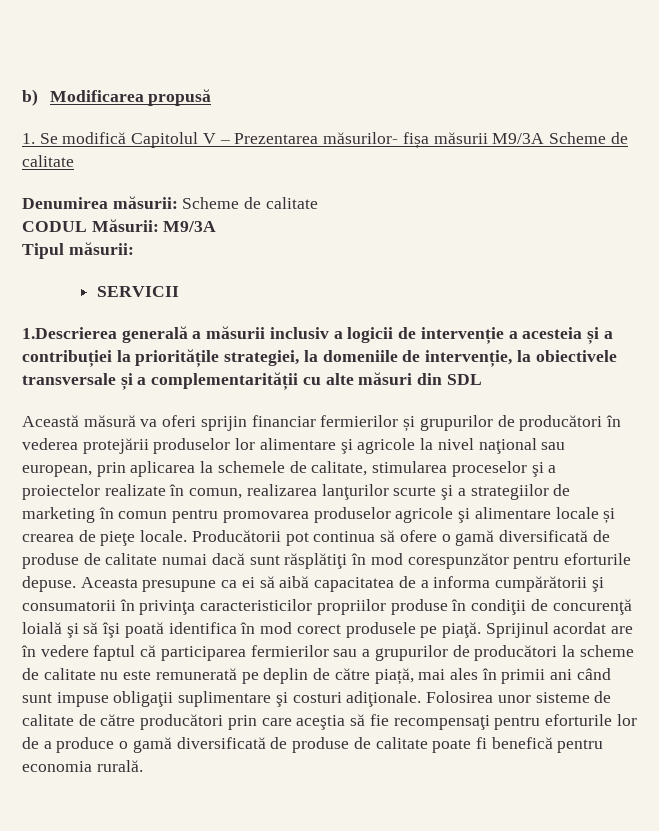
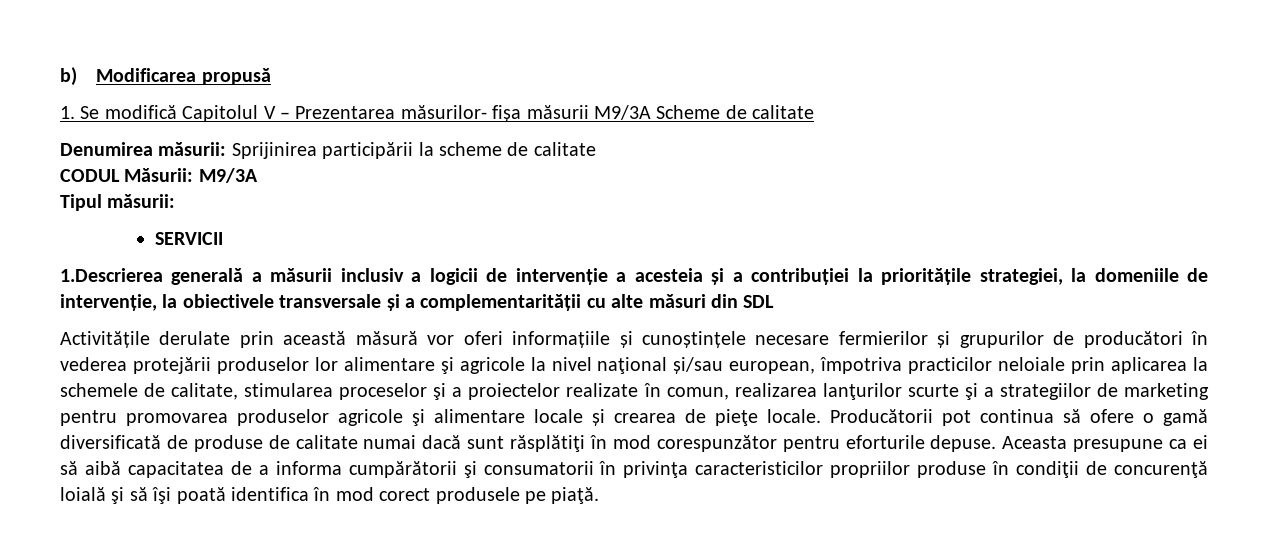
- Denumirea măsurii: Scheme de calitate
+ Denumirea măsurii: Sprijinirea participării la scheme de calitate
- Această măsură va oferi sprijin financiar fermierilor și grupurilor de producători în vederea protejării produselor lor alimentare şi agricole la nivel naţional sau european, prin aplicarea la schemele de calitate, stimularea proceselor şi a proiectelor realizate în comun, realizarea lanţurilor scurte şi a strategiilor de marketing în comun pentru promovarea produselor agricole şi alimentare locale și crearea de pieţe locale.
+ Activitățile derulate prin această măsură vor oferi informațiile și cunoștințele necesare fermierilor și grupurilor de producători în vederea protejării produselor lor alimentare şi agricole la nivel naţional și/sau european, împotriva practicilor neloiale prin aplicarea la schemele de calitate, stimularea proceselor şi a proiectelor realizate în comun, realizarea lanţurilor scurte şi a strategiilor de marketing pentru promovarea produselor agricole şi alimentare locale și crearea de pieţe locale.
- Sprijinul acordat are în vedere faptul că participarea fermierilor sau a grupurilor de producători la scheme de calitate nu este remunerată pe deplin de către piață, mai ales în primii ani când sunt impuse obligaţii suplimentare şi costuri adiţionale. Folosirea unor sisteme de calitate de către producători prin care aceştia să fie recompensaţi pentru eforturile lor de a produce o gamă diversificată de produse de calitate poate fi benefică pentru economia rurală.

